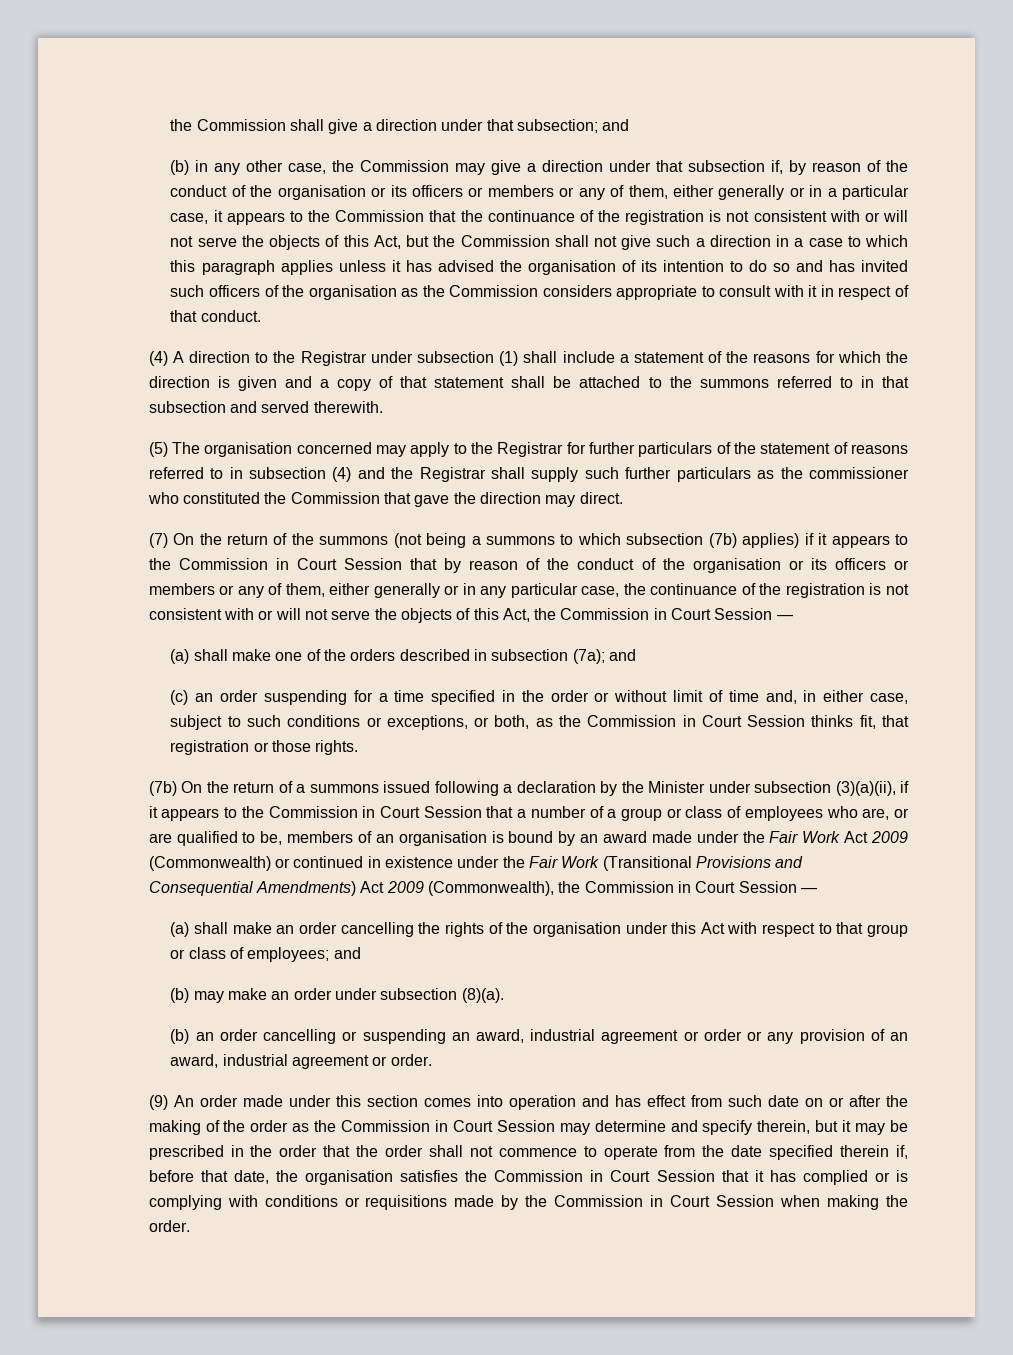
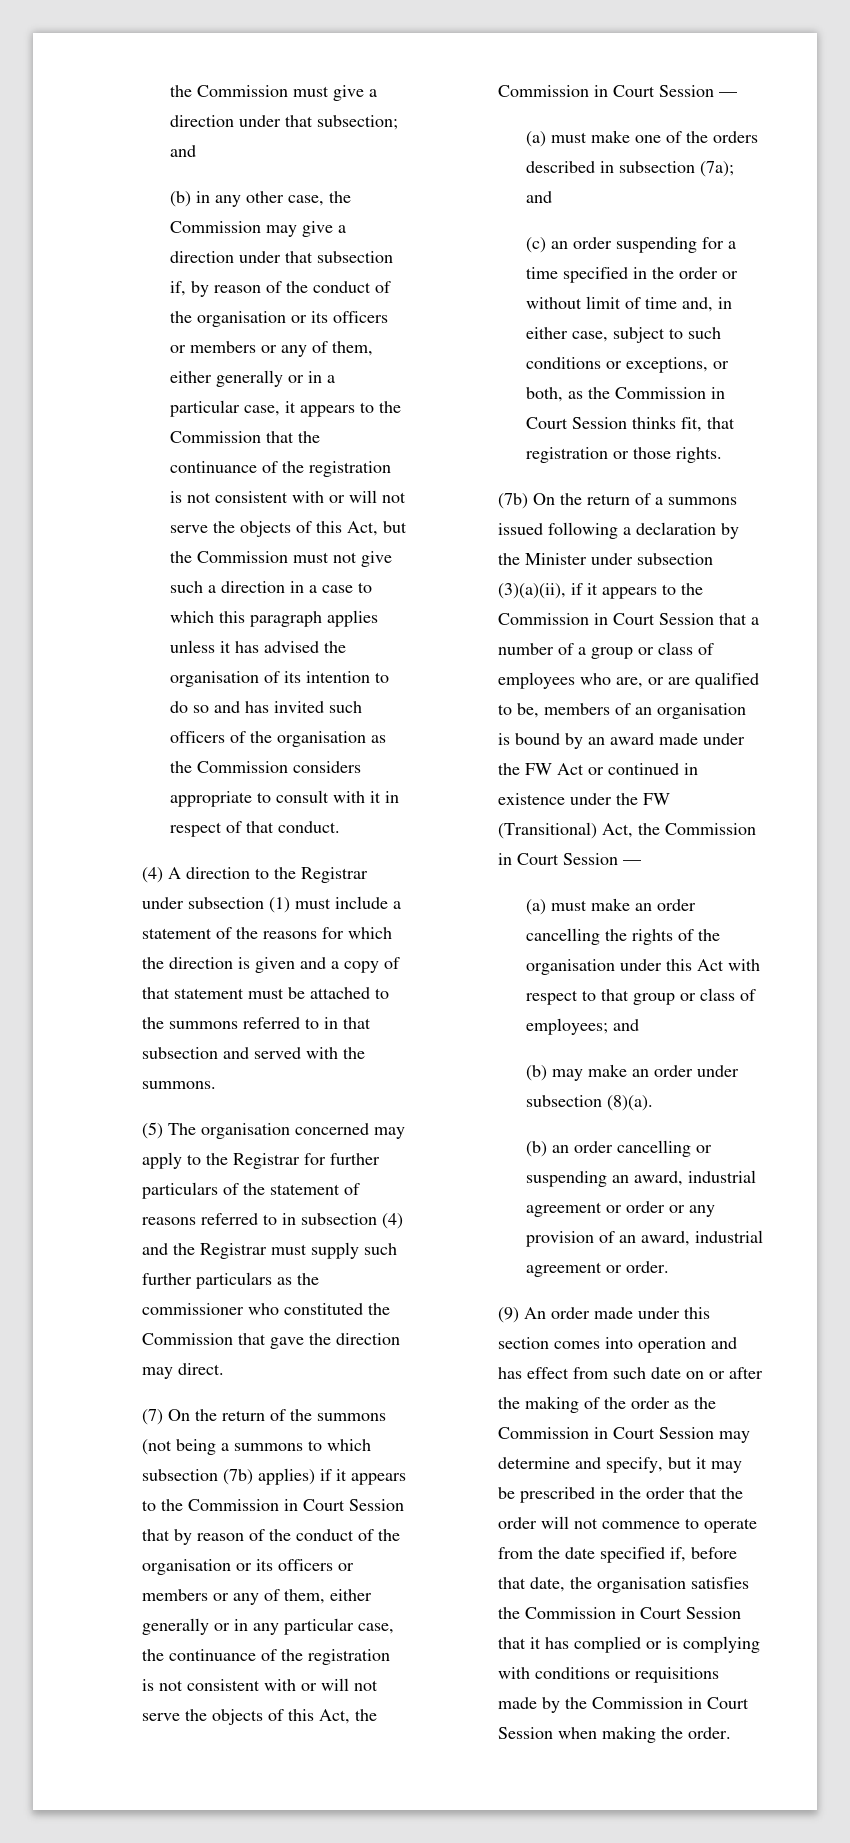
- the Commission shall give a direction under that subsection; and
+ the Commission must give a direction under that subsection; and
- (b) in any other case, the Commission may give a direction under that subsection if, by reason of the conduct of the organisation or its officers or members or any of them, either generally or in a particular case, it appears to the Commission that the continuance of the registration is not consistent with or will not serve the objects of this Act, but the Commission shall not give such a direction in a case to which this paragraph applies unless it has advised the organisation of its intention to do so and has invited such officers of the organisation as the Commission considers appropriate to consult with it in respect of that conduct.
+ (b) in any other case, the Commission may give a direction under that subsection if, by reason of the conduct of the organisation or its officers or members or any of them, either generally or in a particular case, it appears to the Commission that the continuance of the registration is not consistent with or will not serve the objects of this Act, but the Commission must not give such a direction in a case to which this paragraph applies unless it has advised the organisation of its intention to do so and has invited such officers of the organisation as the Commission considers appropriate to consult with it in respect of that conduct.
- (4) A direction to the Registrar under subsection (1) shall include a statement of the reasons for which the direction is given and a copy of that statement shall be attached to the summons referred to in that subsection and served therewith.
+ (4) A direction to the Registrar under subsection (1) must include a statement of the reasons for which the direction is given and a copy of that statement must be attached to the summons referred to in that subsection and served with the summons.
- (5) The organisation concerned may apply to the Registrar for further particulars of the statement of reasons referred to in subsection (4) and the Registrar shall supply such further particulars as the commissioner who constituted the Commission that gave the direction may direct.
+ (5) The organisation concerned may apply to the Registrar for further particulars of the statement of reasons referred to in subsection (4) and the Registrar must supply such further particulars as the commissioner who constituted the Commission that gave the direction may direct.
- (a) shall make one of the orders described in subsection (7a); and
+ (a) must make one of the orders described in subsection (7a); and
- (7b) On the return of a summons issued following a declaration by the Minister under subsection (3)(a)(ii), if it appears to the Commission in Court Session that a number of a group or class of employees who are, or are qualified to be, members of an organisation is bound by an award made under the Fair Work Act 2009 (Commonwealth) or continued in existence under the Fair Work (Transitional Provisions and Consequential Amendments) Act 2009 (Commonwealth), the Commission in Court Session —
- (a) shall make an order cancelling the rights of the organisation under this Act with respect to that group or class of employees;
+ (7b) On the return of a summons issued following a declaration by the Minister under subsection (3)(a)(ii), if it appears to the Commission in Court Session that a number of a group or class of employees who are, or are qualified to be, members of an organisation is bound by an award made under the FW Act or continued in existence under the FW (Transitional) Act, the Commission in Court Session —
+ (a) must make an order cancelling the rights of the organisation under this Act with respect to that group or class of employees;
- (9) An order made under this section comes into operation and has effect from such date on or after the making of the order as the Commission in Court Session may determine and specify therein, but it may be prescribed in the order that the order shall not commence to operate from the date specified therein if, before that date, the organisation satisfies the Commission in Court Session that it has complied or is complying with conditions or requisitions made by the Commission in Court Session when making the order.
+ (9) An order made under this section comes into operation and has effect from such date on or after the making of the order as the Commission in Court Session may determine and specify, but it may be prescribed in the order that the order will not commence to operate from the date specified if, before that date, the organisation satisfies the Commission in Court Session that it has complied or is complying with conditions or requisitions made by the Commission in Court Session when making the order.

